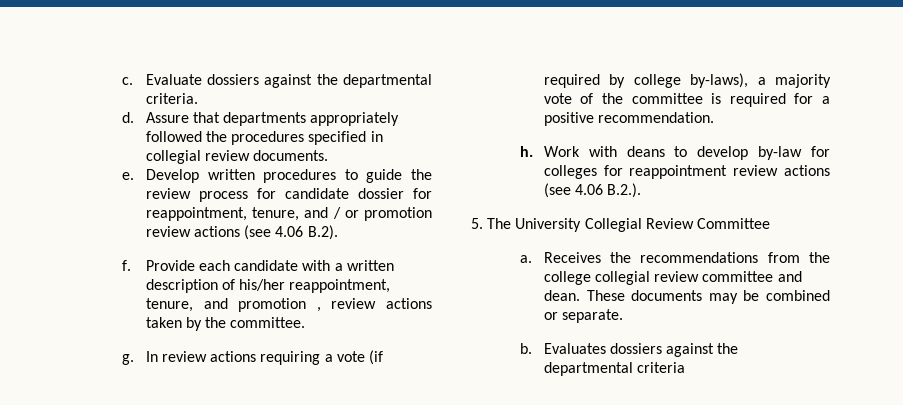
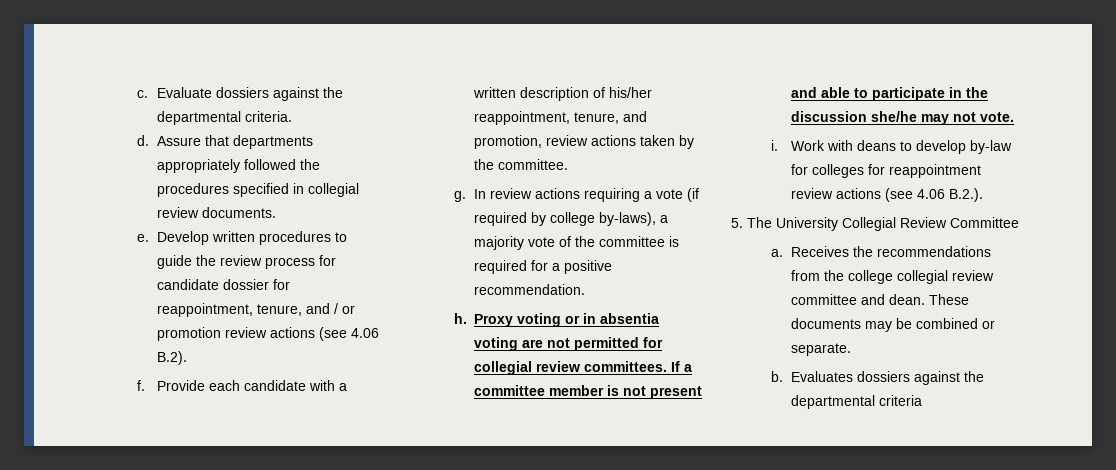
- Provide each candidate with a written description of his/her reappointment, tenure, and promotion , review actions taken by the committee.
+ Provide each candidate with a written description of his/her reappointment, tenure, and promotion, review actions taken by the committee.
+ Proxy voting or in absentia voting are not permitted for collegial review committees. If a committee member is not present and able to participate in the discussion she/he may not vote.
+ i.

